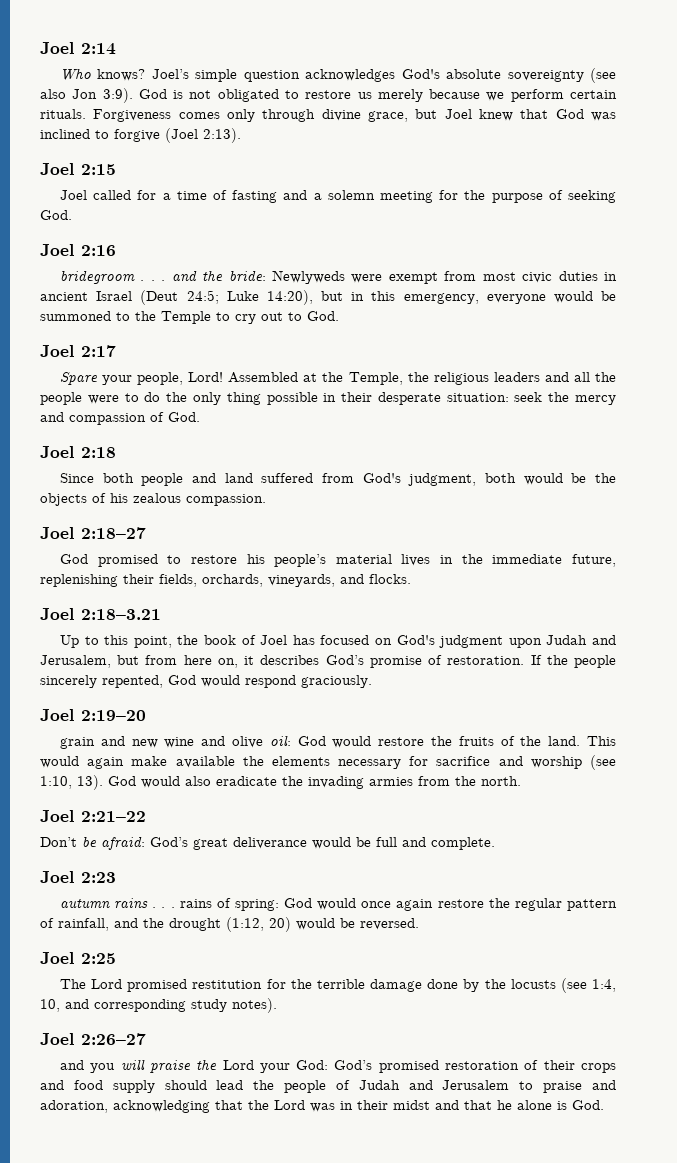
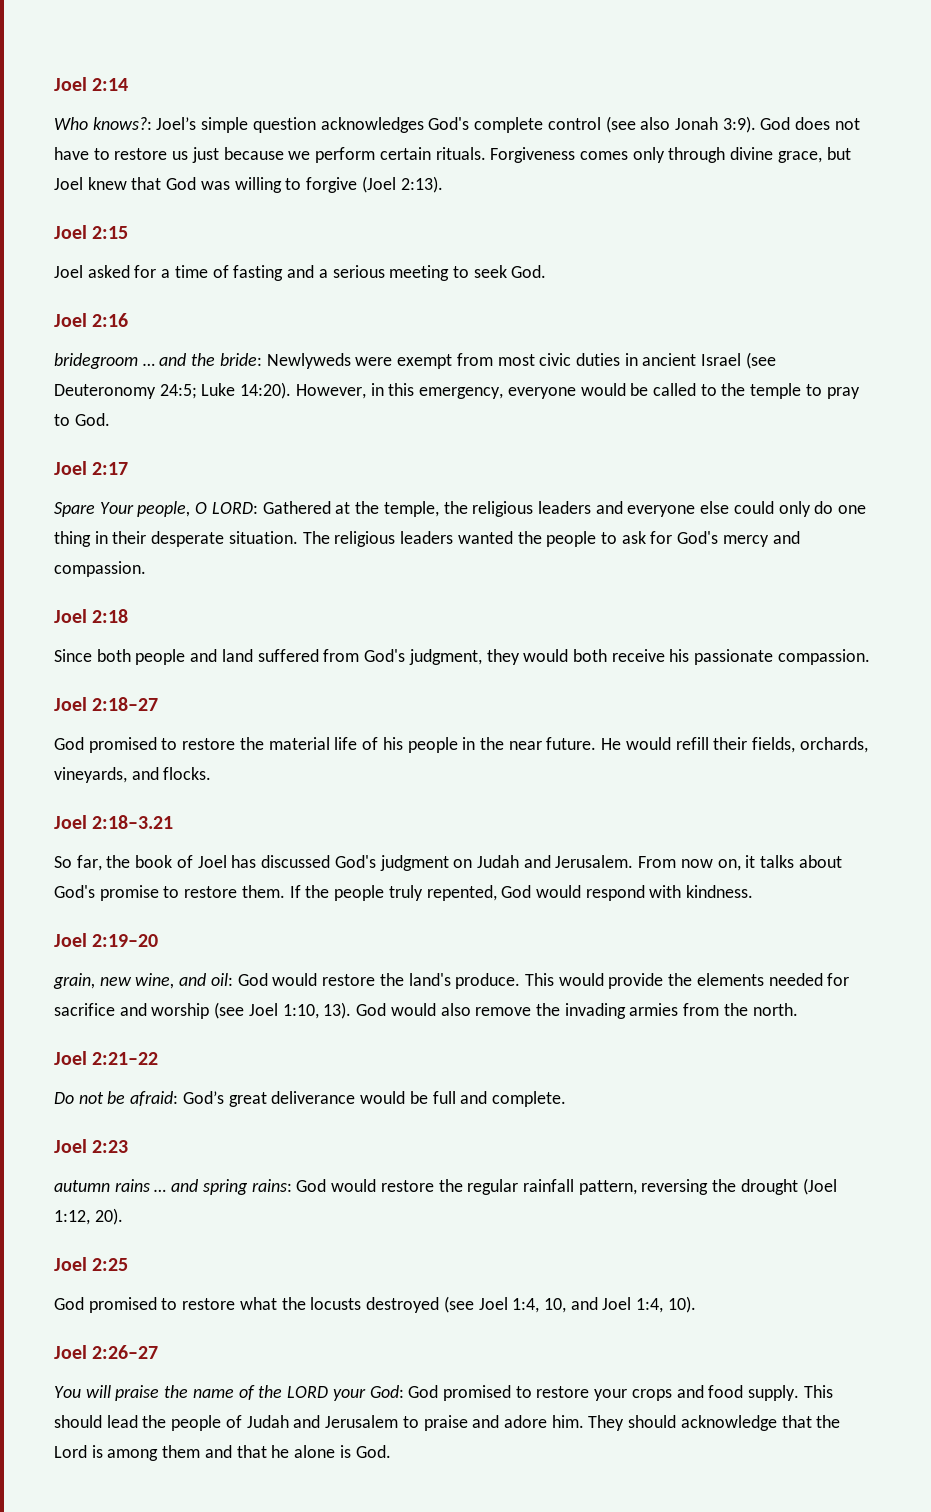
- Who knows? Joel’s simple question acknowledges God's absolute sovereignty (see also Jon 3:9).
+ Who knows?: Joel’s simple question acknowledges God's complete control (see also Jonah 3:9).
- God is not obligated to restore us merely because we perform certain rituals.
+ God does not have to restore us just because we perform certain rituals.
- Forgiveness comes only through divine grace, but Joel knew that God was inclined to forgive (Joel 2:13).
+ Forgiveness comes only through divine grace, but Joel knew that God was willing to forgive (Joel 2:13).
- Joel called for a time of fasting and a solemn meeting for the purpose of seeking God.
+ Joel asked for a time of fasting and a serious meeting to seek God.
- bridegroom . . . and the bride: Newlyweds were exempt from most civic duties in ancient Israel (Deut 24:5; Luke 14:20), but in this emergency, everyone would be summoned to the Temple to cry out to God.
+ bridegroom … and the bride: Newlyweds were exempt from most civic duties in ancient Israel (see Deuteronomy 24:5; Luke 14:20). However, in this emergency, everyone would be called to the temple to pray to God.
- Spare your people, Lord! Assembled at the Temple, the religious leaders and all the people were to do the only thing possible in their desperate situation: seek the mercy and compassion of God.
+ Spare Your people, O LORD: Gathered at the temple, the religious leaders and everyone else could only do one thing in their desperate situation. The religious leaders wanted the people to ask for God's mercy and compassion.
- Since both people and land suffered from God's judgment, both would be the objects of his zealous compassion.
+ Since both people and land suffered from God's judgment, they would both receive his passionate compassion.
- God promised to restore his people’s material lives in the immediate future, replenishing their fields, orchards, vineyards, and flocks.
+ God promised to restore the material life of his people in the near future. He would refill their fields, orchards, vineyards, and flocks.
- Up to this point, the book of Joel has focused on God's judgment upon Judah and Jerusalem, but from here on, it describes God’s promise of restoration.
+ So far, the book of Joel has discussed God's judgment on Judah and Jerusalem. From now on, it talks about God's promise to restore them.
- If the people sincerely repented, God would respond graciously.
+ If the people truly repented, God would respond with kindness.
- grain and new wine and olive oil: God would restore the fruits of the land. This would again make available the elements necessary for sacrifice and worship (see 1:10, 13).
+ grain, new wine, and oil: God would restore the land's produce. This would provide the elements needed for sacrifice and worship (see Joel 1:10, 13).
- God would also eradicate the invading armies from the north.
+ God would also remove the invading armies from the north.
- Don’t be afraid: God’s great deliverance would be full and complete.
+ Do not be afraid: God’s great deliverance would be full and complete.
- autumn rains . . . rains of spring: God would once again restore the regular pattern of rainfall, and the drought (1:12, 20) would be reversed.
+ autumn rains … and spring rains: God would restore the regular rainfall pattern, reversing the drought (Joel 1:12, 20).
  Joel 2:25
- The Lord promised restitution for the terrible damage done by the locusts (see 1:4, 10, and corresponding study notes).
+ God promised to restore what the locusts destroyed (see Joel 1:4, 10, and Joel 1:4, 10).
- and you will praise the Lord your God: God’s promised restoration of their crops and food supply should lead the people of Judah and Jerusalem to praise and adoration, acknowledging that the Lord was in their midst and that he alone is God.
+ You will praise the name of the LORD your God: God promised to restore your crops and food supply. This should lead the people of Judah and Jerusalem to praise and adore him. They should acknowledge that the Lord is among them and that he alone is God.

